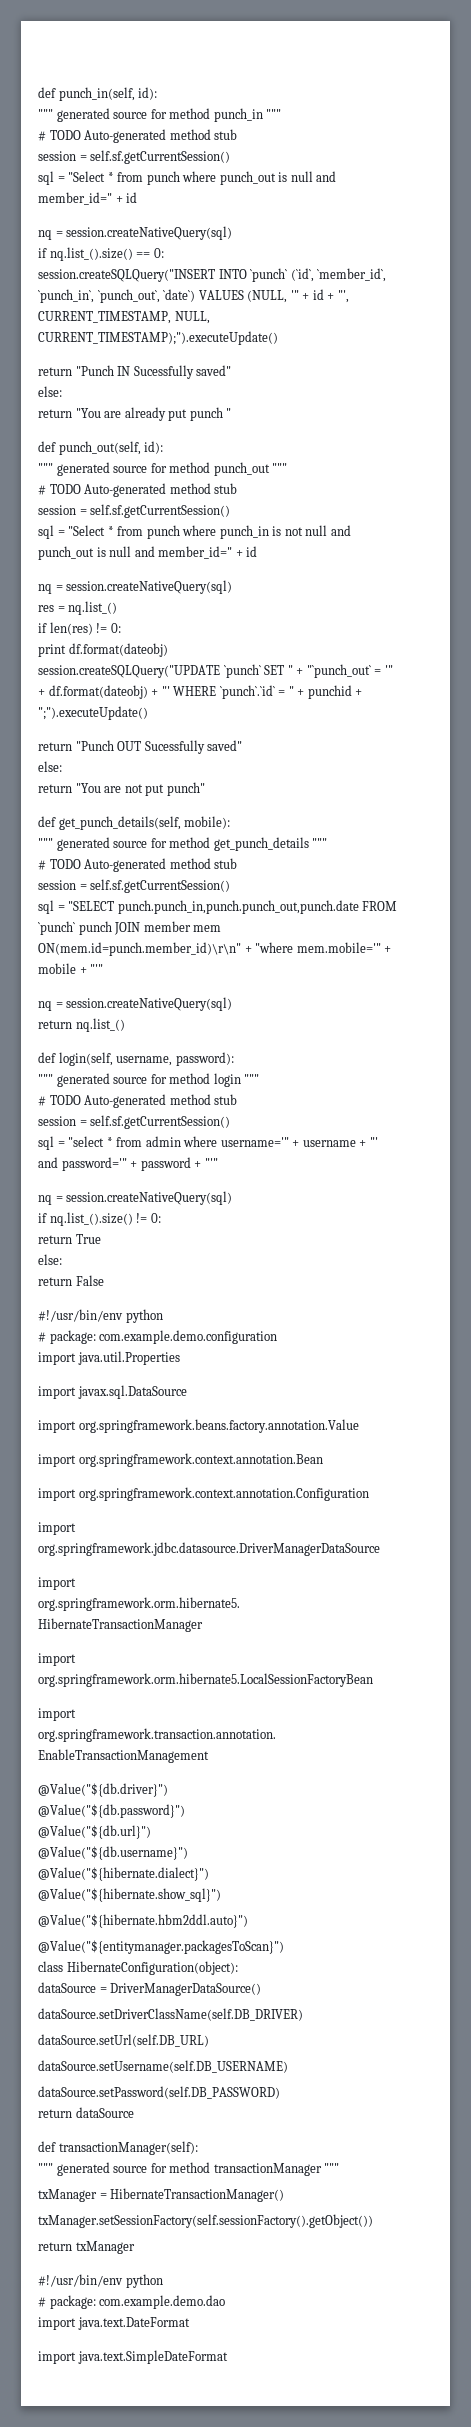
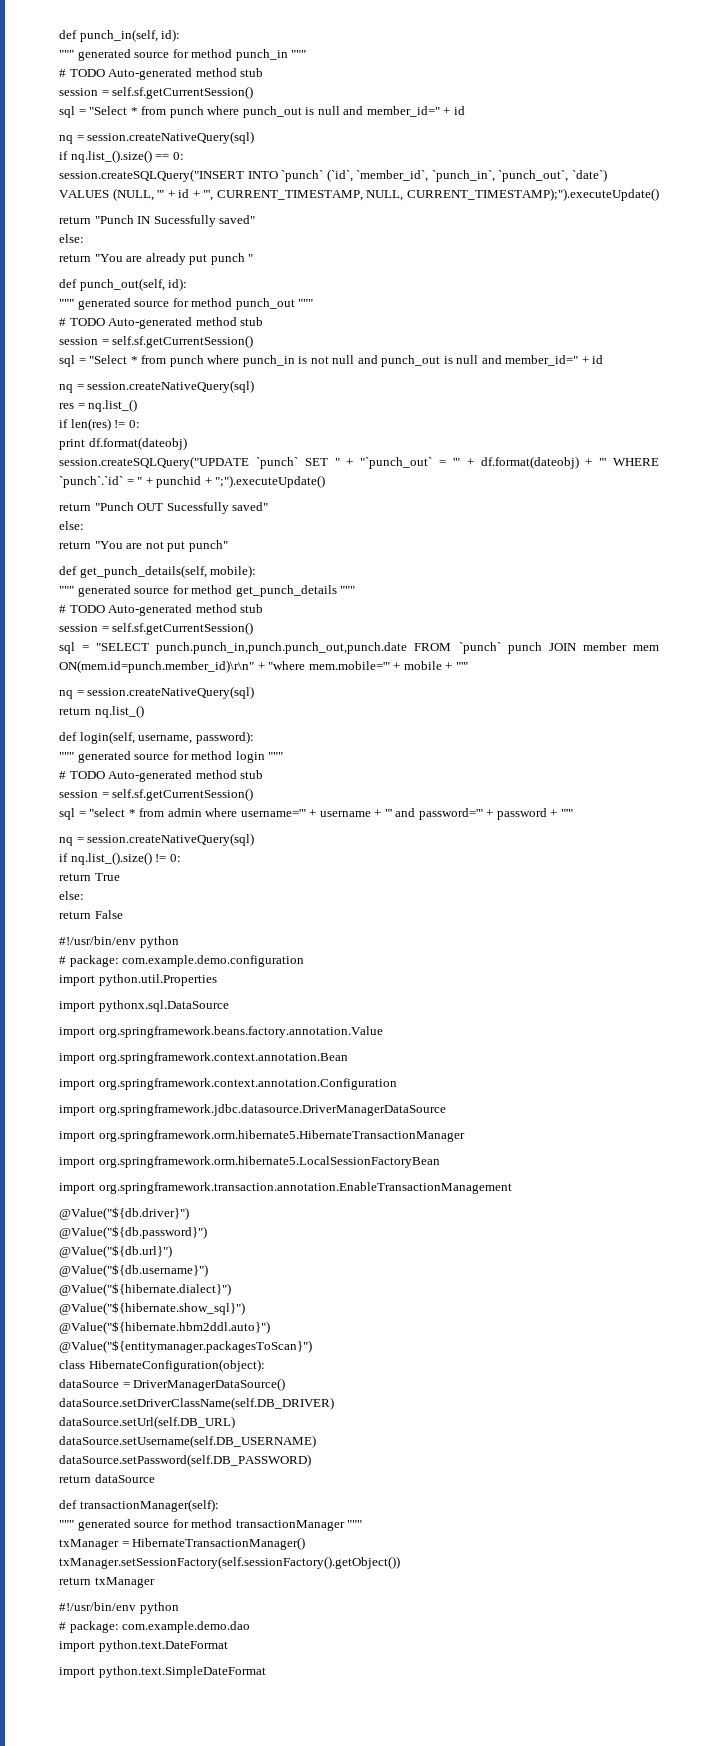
- import java.util.Properties
- import javax.sql.DataSource
+ import python.util.Properties
+ import pythonx.sql.DataSource
- import java.text.DateFormat
- import java.text.SimpleDateFormat
+ import python.text.DateFormat
+ import python.text.SimpleDateFormat

